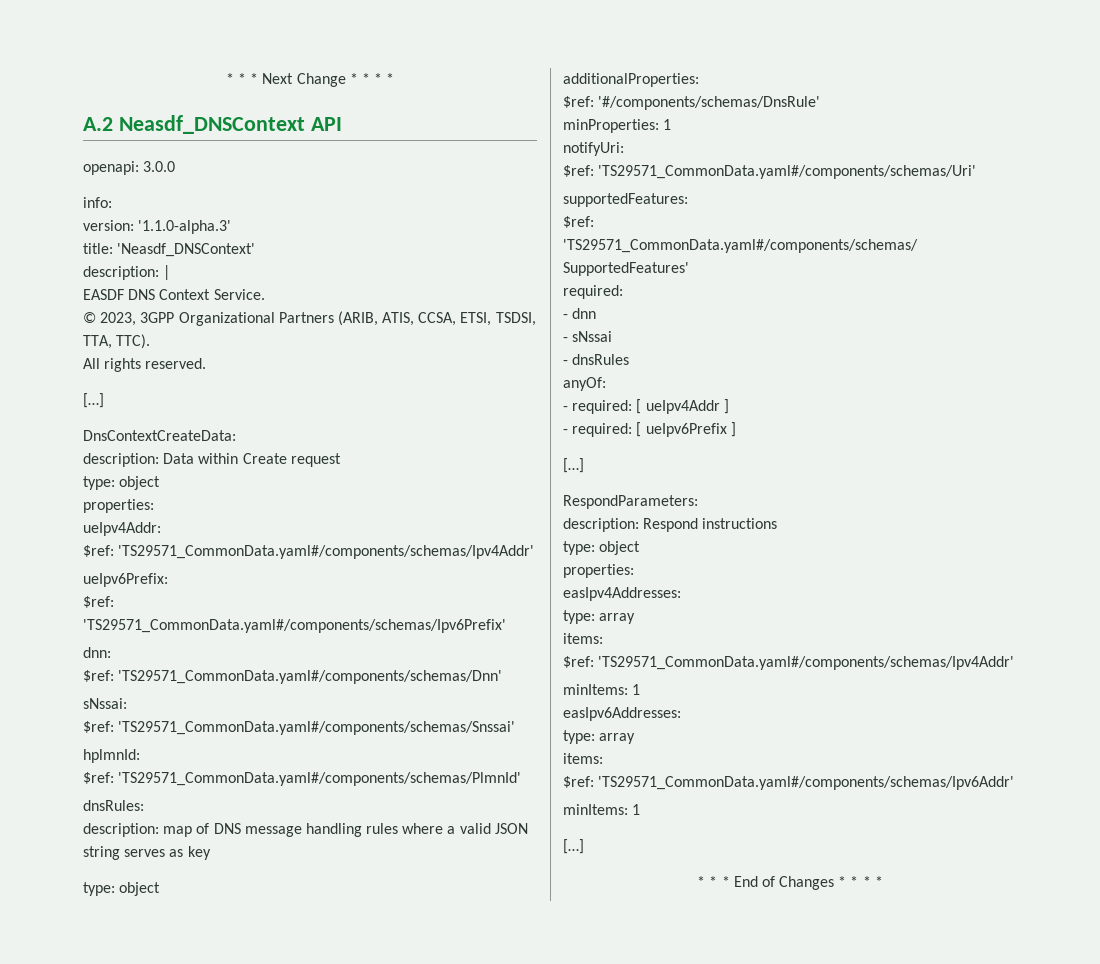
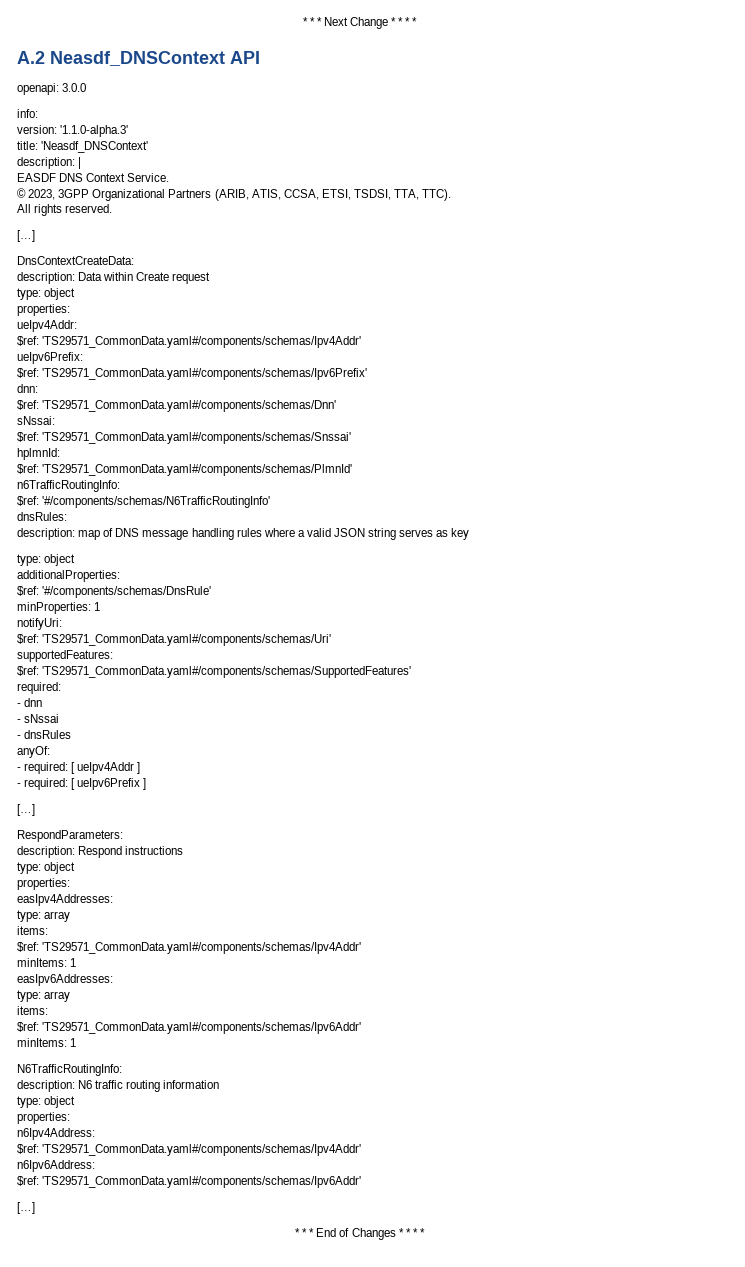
+ n6TrafficRoutingInfo:
+ $ref: '#/components/schemas/N6TrafficRoutingInfo'
+ N6TrafficRoutingInfo:
+ description: N6 traffic routing information
+ type: object
+ properties:
+ n6Ipv4Address:
+ $ref: 'TS29571_CommonData.yaml#/components/schemas/Ipv4Addr'
+ n6Ipv6Address:
+ $ref: 'TS29571_CommonData.yaml#/components/schemas/Ipv6Addr'

